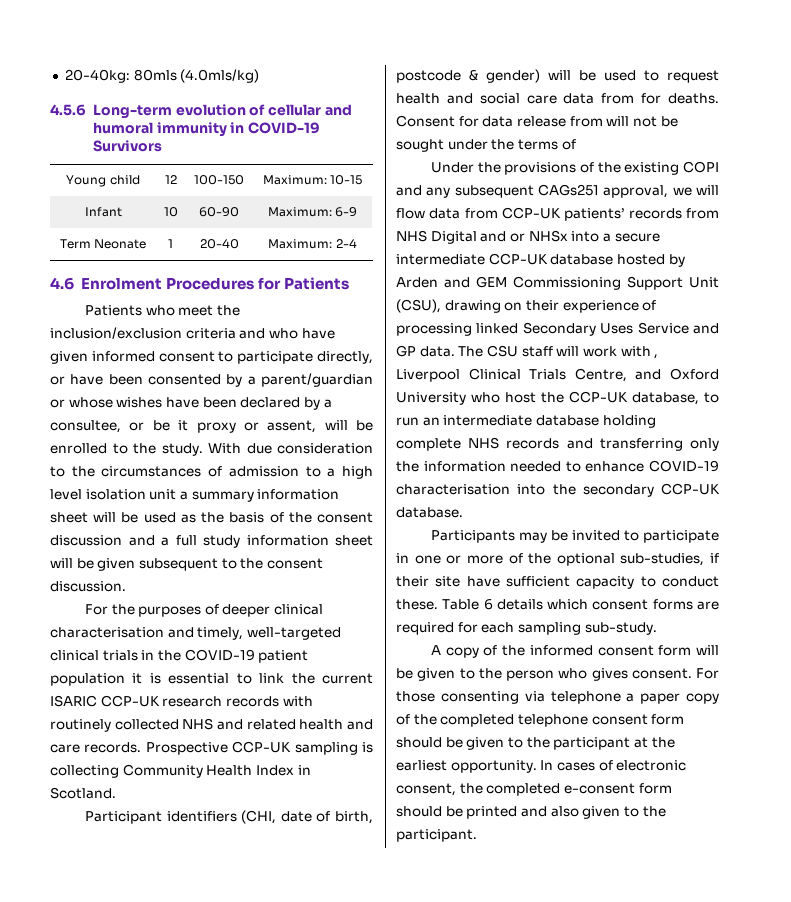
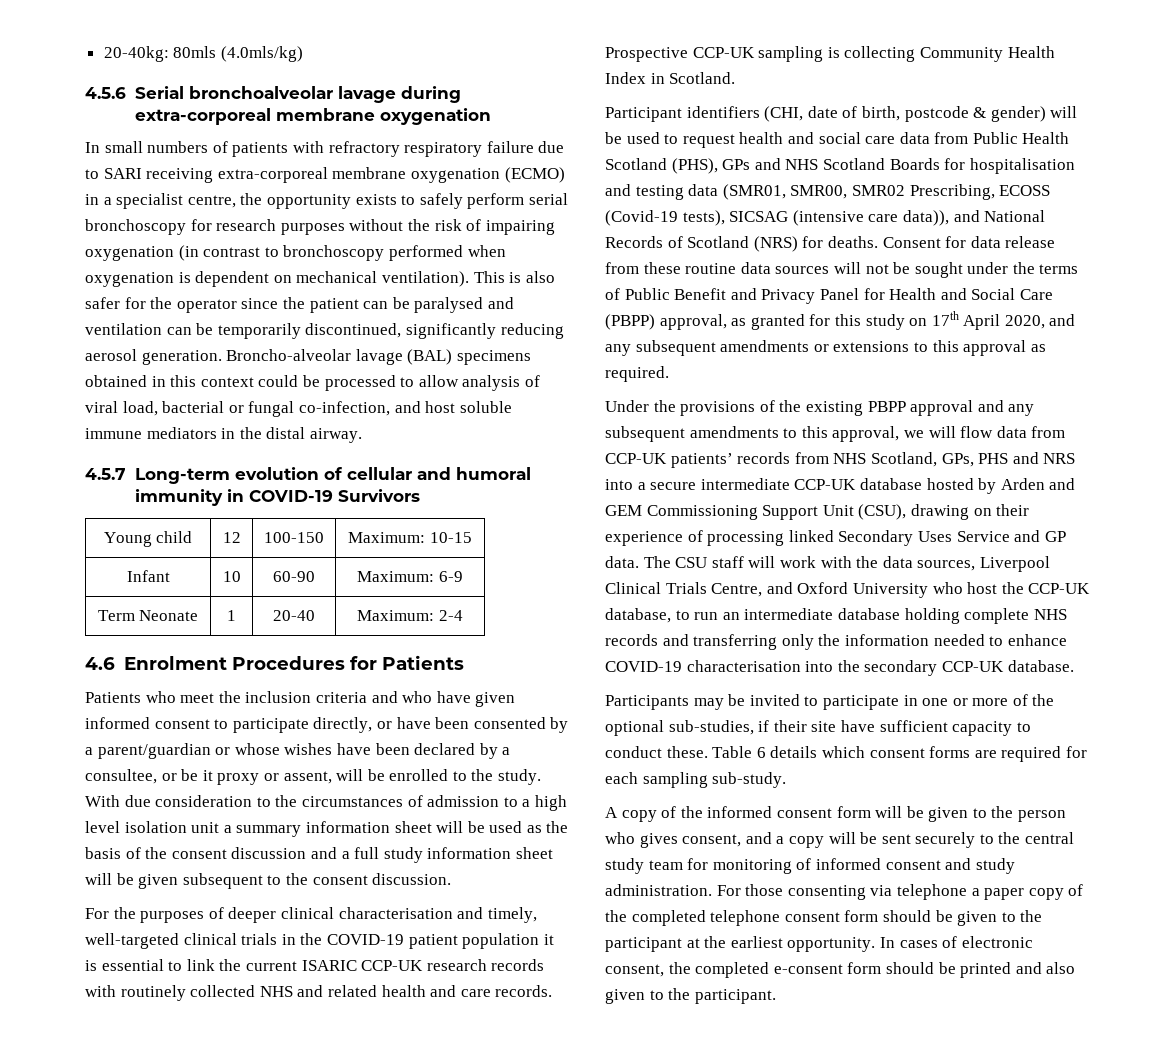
- 4.5.6 Long-term evolution of cellular and humoral immunity in COVID-19 Survivors
+ 4.5.6 Serial bronchoalveolar lavage during extra-corporeal membrane oxygenation
+ In small numbers of patients with refractory respiratory failure due to SARI receiving extra-corporeal membrane oxygenation (ECMO) in a specialist centre, the opportunity exists to safely perform serial bronchoscopy for research purposes without the risk of impairing oxygenation (in contrast to bronchoscopy performed when oxygenation is dependent on mechanical ventilation). This is also safer for the operator since the patient can be paralysed and ventilation can be temporarily discontinued, significantly reducing aerosol generation. Broncho-alveolar lavage (BAL) specimens obtained in this context could be processed to allow analysis of viral load, bacterial or fungal co-infection, and host soluble immune mediators in the distal airway.
+ 4.5.7 Long-term evolution of cellular and humoral immunity in COVID-19 Survivors
- Patients who meet the inclusion/exclusion criteria and who have given informed consent to participate directly, or have been consented by a parent/guardian or whose wishes have been declared by a consultee, or be it proxy or assent, will be enrolled to the study.
+ Patients who meet the inclusion criteria and who have given informed consent to participate directly, or have been consented by a parent/guardian or whose wishes have been declared by a consultee, or be it proxy or assent, will be enrolled to the study.
- Participant identifiers (CHI, date of birth, postcode & gender) will be used to request health and social care data from for deaths.
+ Participant identifiers (CHI, date of birth, postcode & gender) will be used to request health and social care data from Public Health Scotland (PHS), GPs and NHS Scotland Boards for hospitalisation and testing data (SMR01, SMR00, SMR02 Prescribing, ECOSS (Covid-19 tests), SICSAG (intensive care data)), and National Records of Scotland (NRS) for deaths.
- Consent for data release from will not be sought under the terms of
+ Consent for data release from these routine data sources will not be sought under the terms of Public Benefit and Privacy Panel for Health and Social Care (PBPP) approval, as granted for this study on 17th April 2020, and any subsequent amendments or extensions to this approval as required.
- Under the provisions of the existing COPI and any subsequent CAGs251 approval, we will flow data from CCP-UK patients’ records from NHS Digital and or NHSx into a secure intermediate CCP-UK database hosted by Arden and GEM Commissioning Support Unit (CSU), drawing on their experience of processing linked Secondary Uses Service and GP data.
+ Under the provisions of the existing PBPP approval and any subsequent amendments to this approval, we will flow data from CCP-UK patients’ records from NHS Scotland, GPs, PHS and NRS into a secure intermediate CCP-UK database hosted by Arden and GEM Commissioning Support Unit (CSU), drawing on their experience of processing linked Secondary Uses Service and GP data.
- The CSU staff will work with , Liverpool Clinical Trials Centre, and Oxford University who host the CCP-UK database, to run an intermediate database holding complete NHS records and transferring only the information needed to enhance COVID-19 characterisation into the secondary CCP-UK database.
+ The CSU staff will work with the data sources, Liverpool Clinical Trials Centre, and Oxford University who host the CCP-UK database, to run an intermediate database holding complete NHS records and transferring only the information needed to enhance COVID-19 characterisation into the secondary CCP-UK database.
- A copy of the informed consent form will be given to the person who gives consent.
+ A copy of the informed consent form will be given to the person who gives consent, and a copy will be sent securely to the central study team for monitoring of informed consent and study administration.

